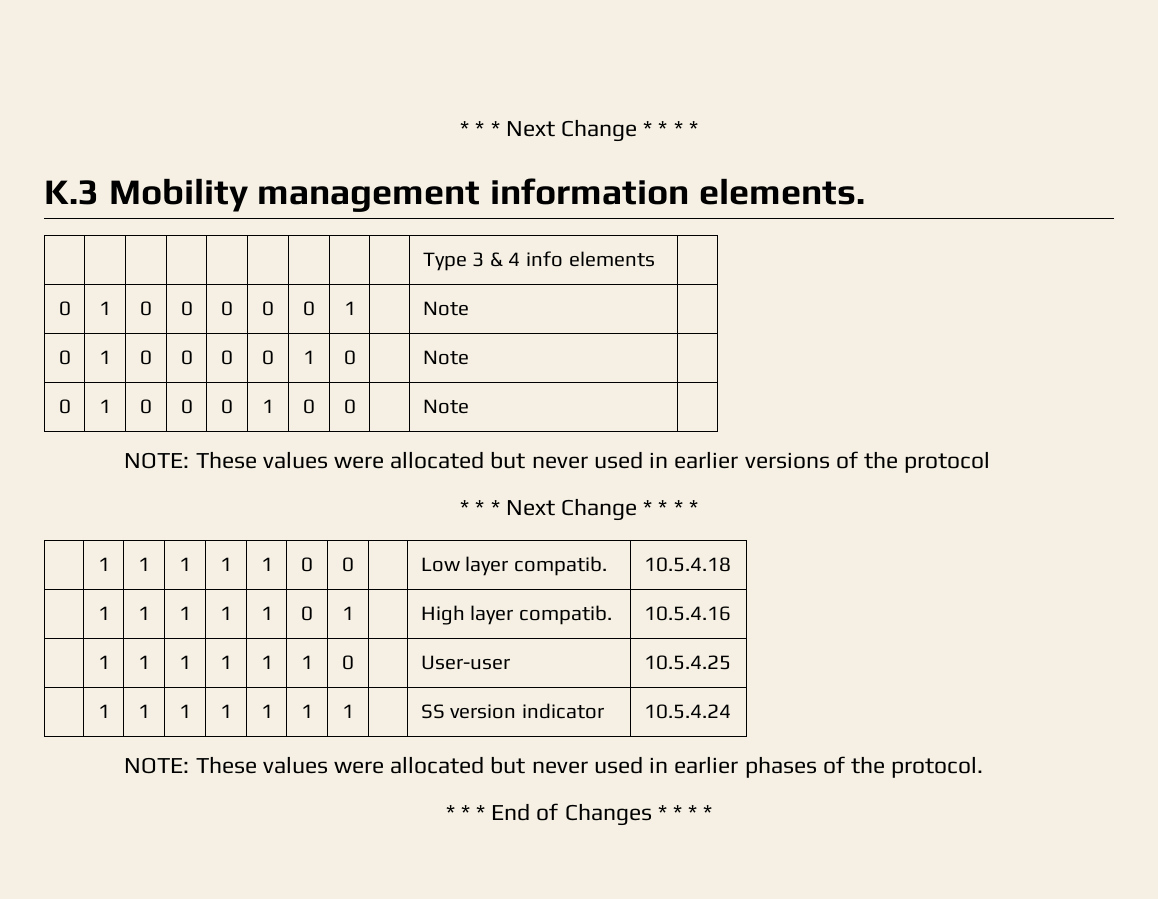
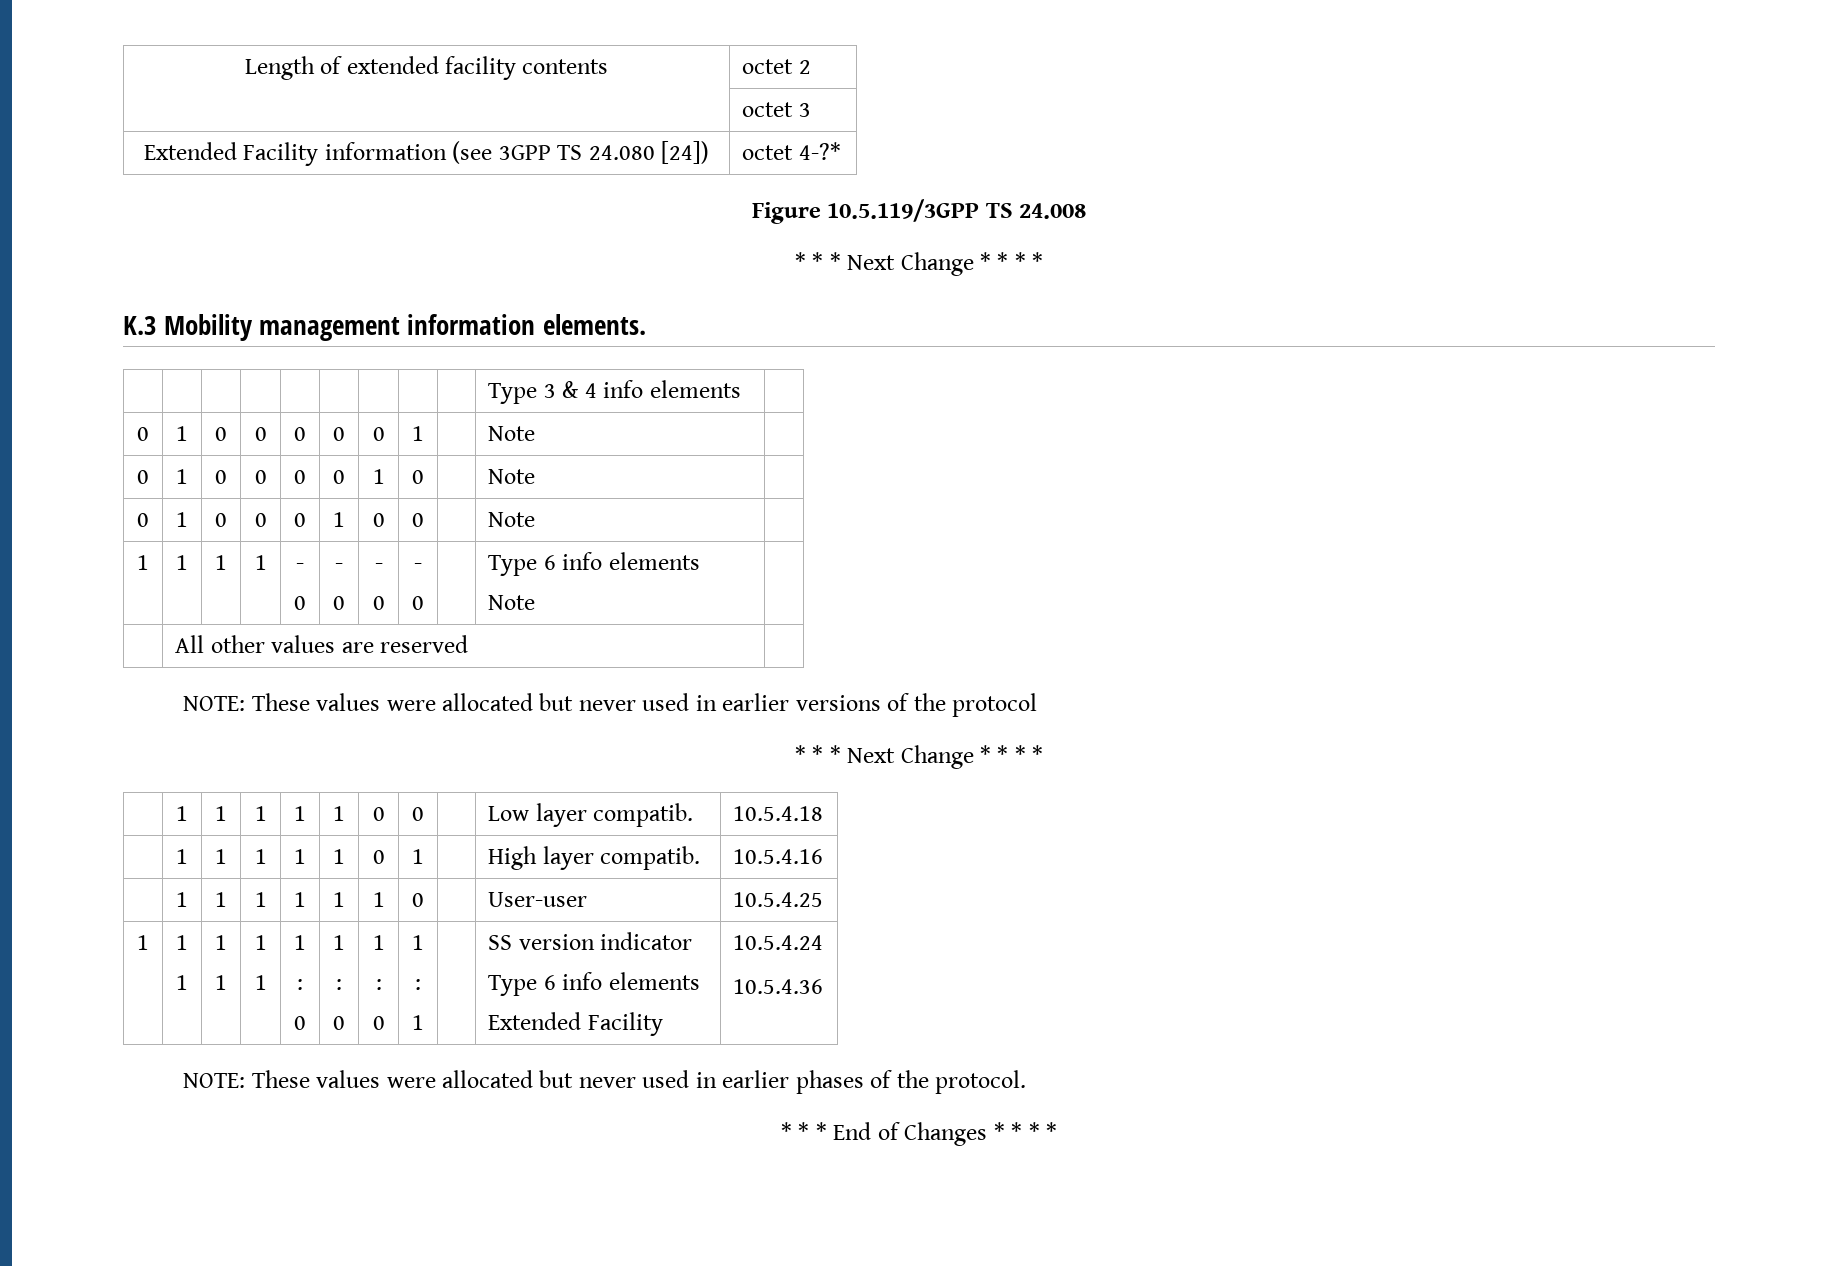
+ Length of extended facility contents | octet 2
+ | octet 3
+ Extended Facility information (see 3GPP TS 24.080 [24]) | octet 4-?*
+ Figure 10.5.119/3GPP TS 24.008
+ 1 | 1 | 1 | 1 | -
+ 0 | -
+ 0 | -
+ 0 | -
+ 0 | | Type 6 info elements
+ Note |
+ | All other values are reserved |
  | 1 | 1 | 1 | 1 | 1 | 1 | 0 | | User-user | 10.5.4.25
- | 1 | 1 | 1 | 1 | 1 | 1 | 1 | | SS version indicator | 10.5.4.24
+ 1 | 1
+ 1 | 1
+ 1 | 1
+ 1 | 1
+ :
+ 0 | 1
+ :
+ 0 | 1
+ :
+ 0 | 1
+ :
+ 1 | | SS version indicator
+ Type 6 info elements
+ Extended Facility | 10.5.4.24
+ 10.5.4.36

